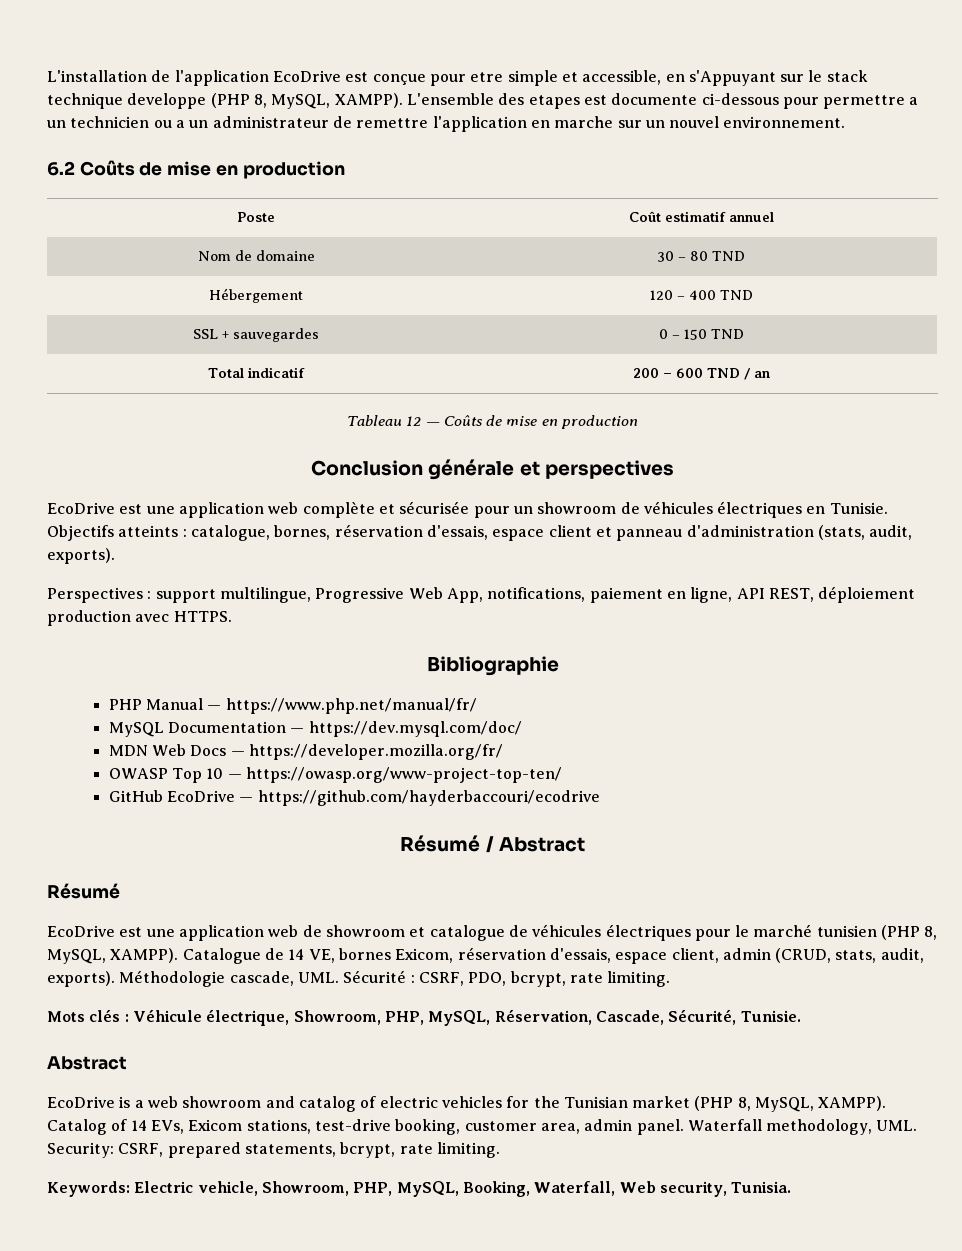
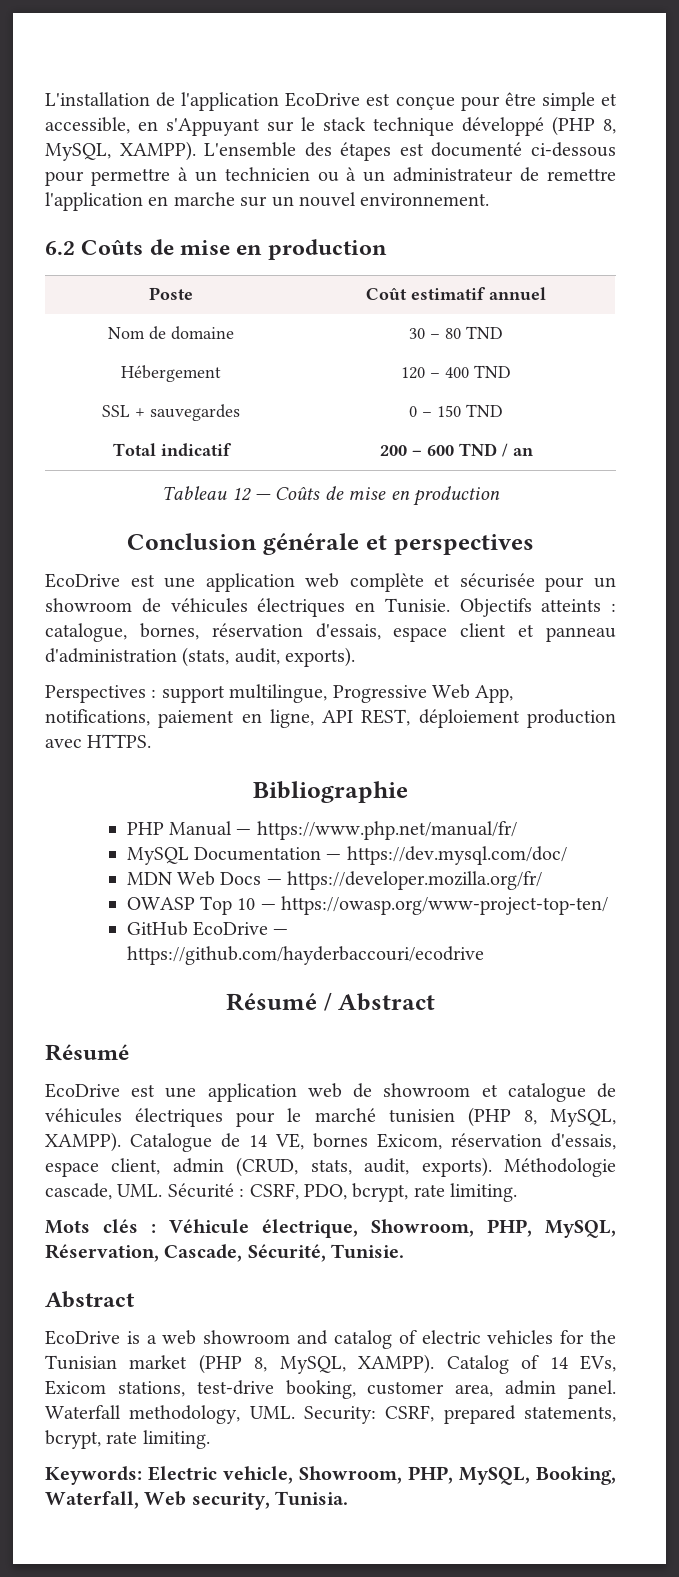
- L'installation de l'application EcoDrive est conçue pour etre simple et accessible, en s'Appuyant sur le stack technique developpe (PHP 8, MySQL, XAMPP).
+ L'installation de l'application EcoDrive est conçue pour être simple et accessible, en s'Appuyant sur le stack technique développé (PHP 8, MySQL, XAMPP).
- L'ensemble des etapes est documente ci-dessous pour permettre a un technicien ou a un administrateur de remettre l'application en marche sur un nouvel environnement.
+ L'ensemble des étapes est documenté ci-dessous pour permettre à un technicien ou à un administrateur de remettre l'application en marche sur un nouvel environnement.

